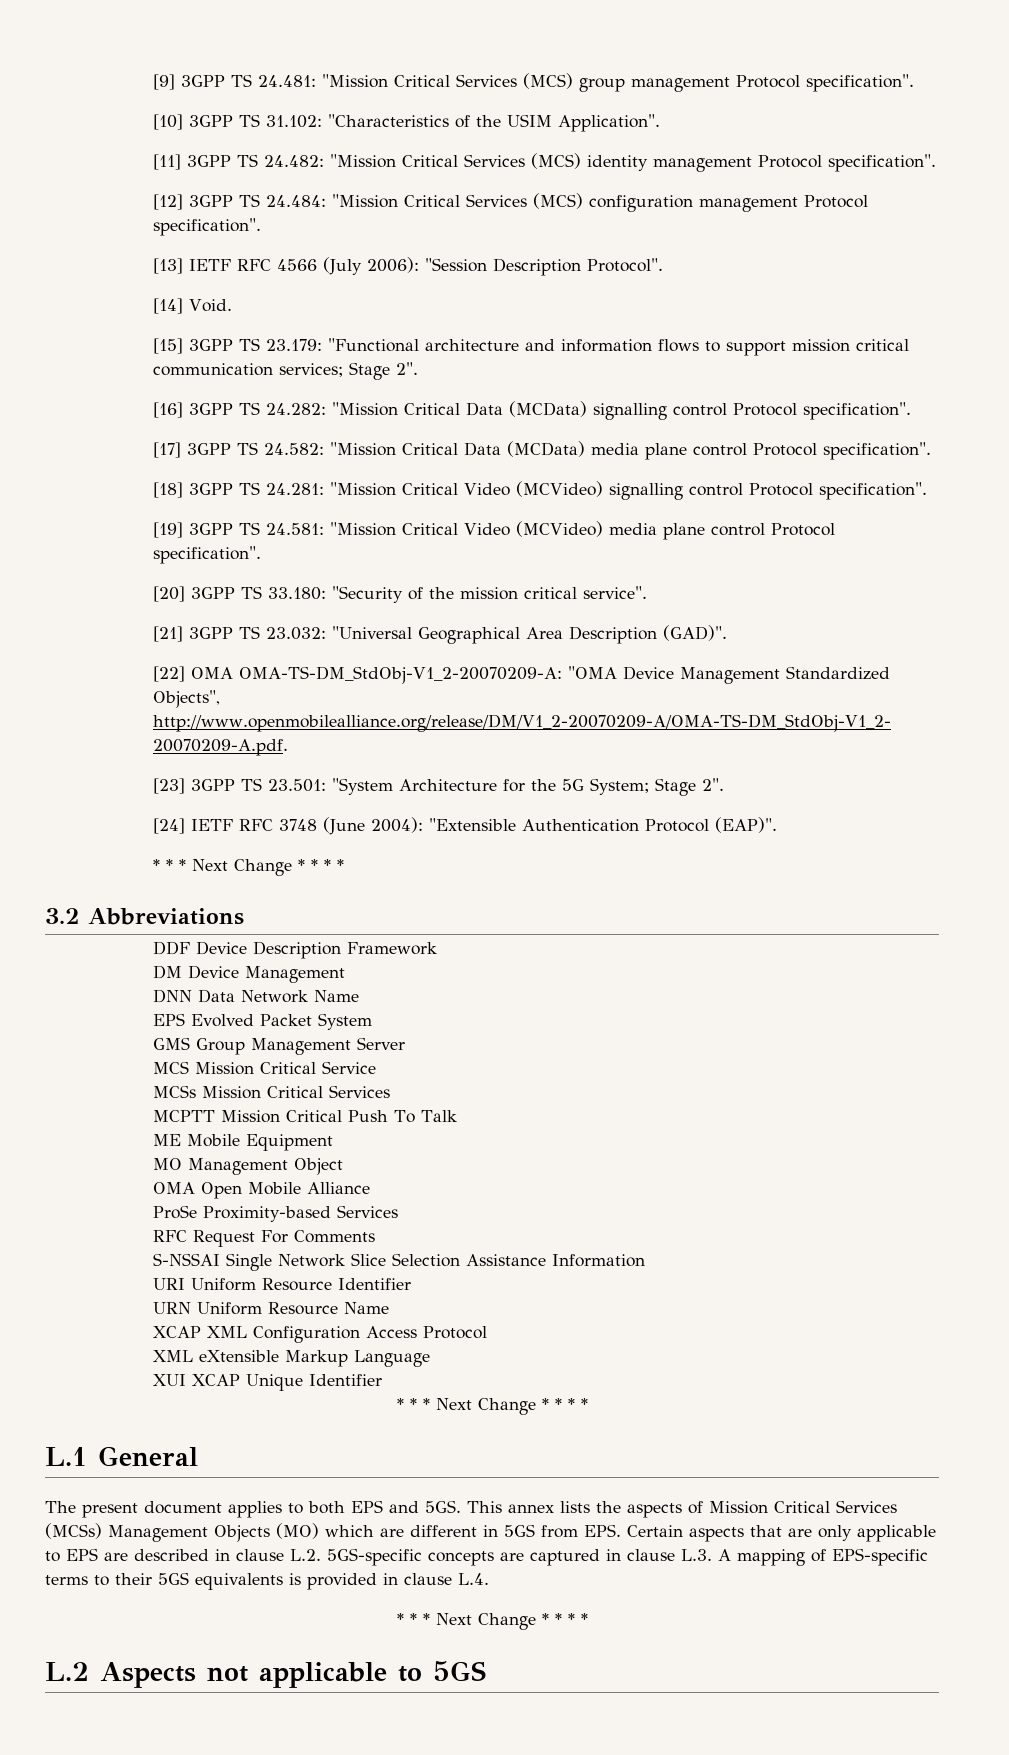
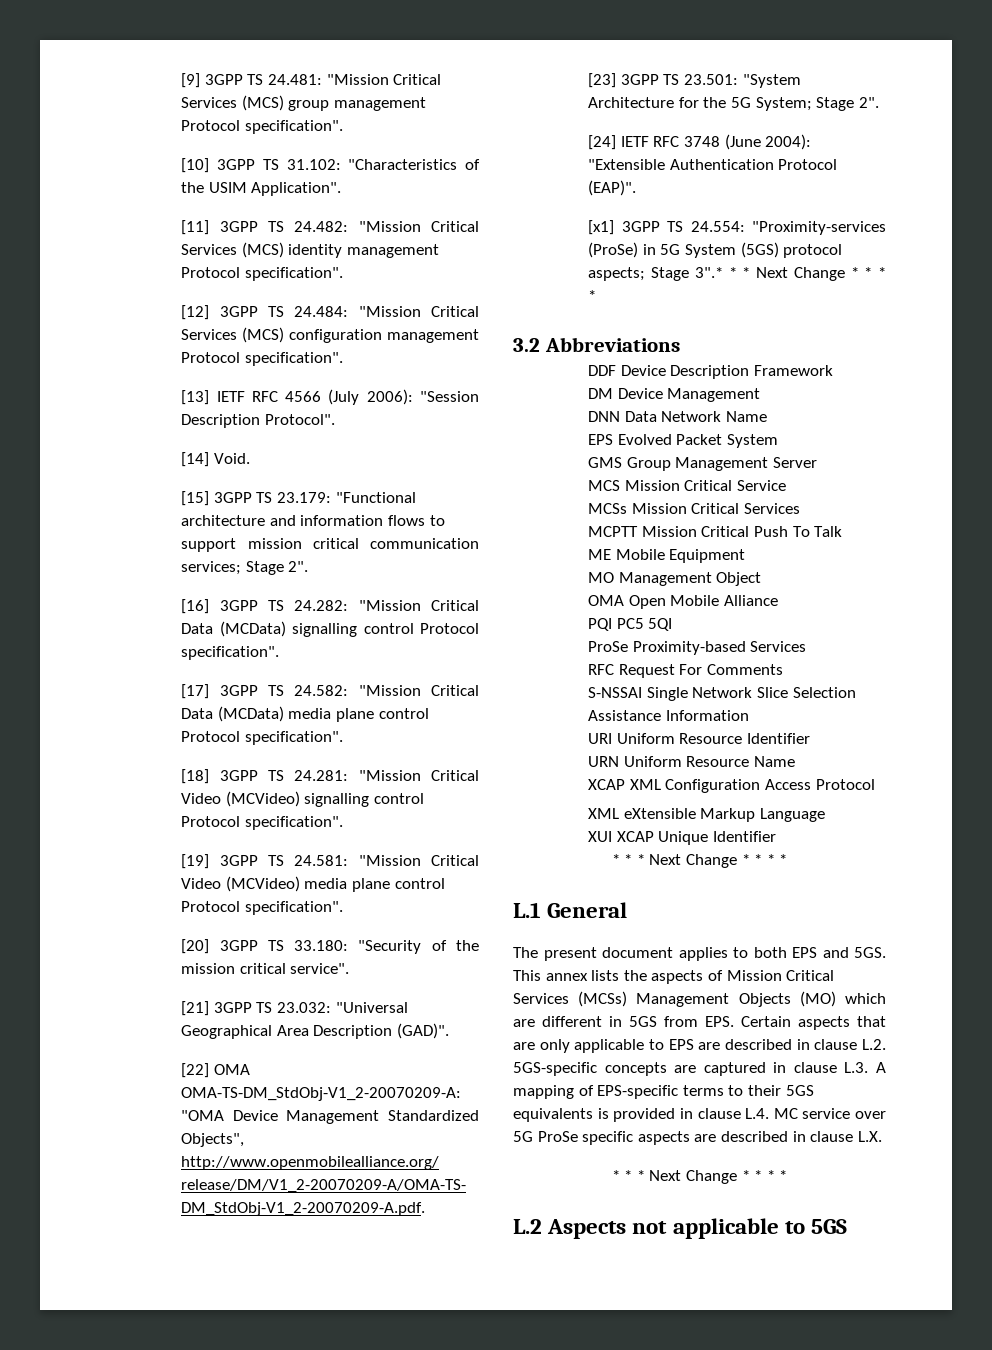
  [24] IETF RFC 3748 (June 2004): "Extensible Authentication Protocol (EAP)".
- * * * Next Change * * * *
+ [x1] 3GPP TS 24.554: "Proximity-services (ProSe) in 5G System (5GS) protocol aspects; Stage 3".* * * Next Change * * * *
+ PQI PC5 5QI
- This annex lists the aspects of Mission Critical Services (MCSs) Management Objects (MO) which are different in 5GS from EPS. Certain aspects that are only applicable to EPS are described in clause L.2. 5GS-specific concepts are captured in clause L.3. A mapping of EPS-specific terms to their 5GS equivalents is provided in clause L.4.
+ This annex lists the aspects of Mission Critical Services (MCSs) Management Objects (MO) which are different in 5GS from EPS. Certain aspects that are only applicable to EPS are described in clause L.2. 5GS-specific concepts are captured in clause L.3. A mapping of EPS-specific terms to their 5GS equivalents is provided in clause L.4. MC service over 5G ProSe specific aspects are described in clause L.X.

